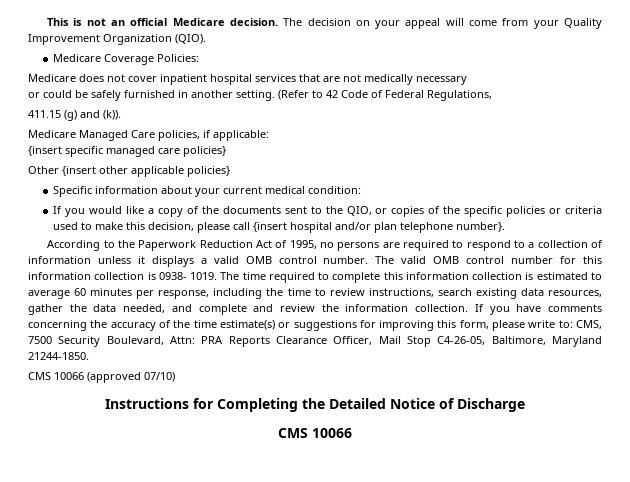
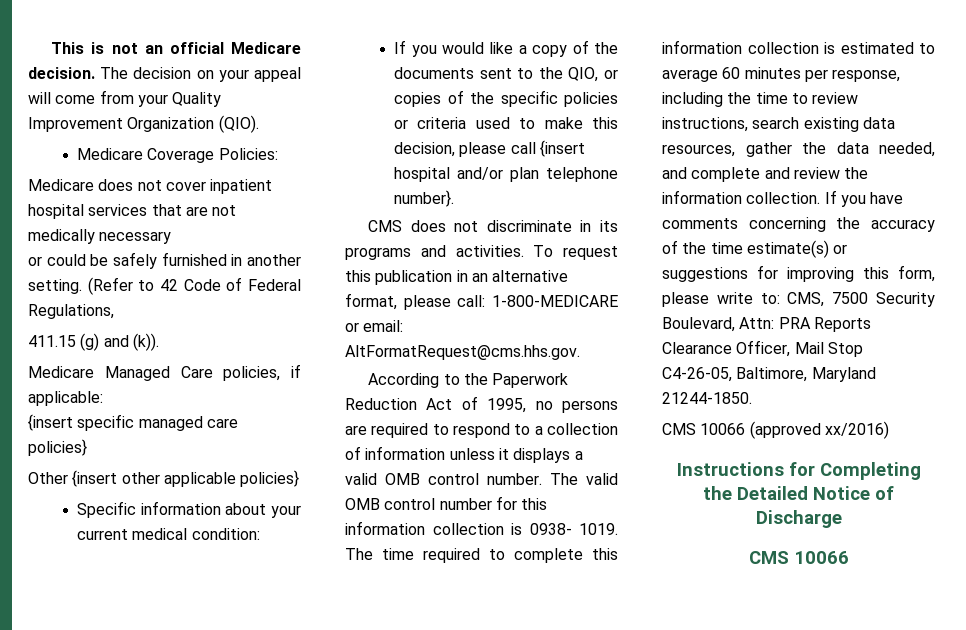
+ CMS does not discriminate in its programs and activities. To request this publication in an alternative format, please call: 1-800-MEDICARE or email: AltFormatRequest@cms.hhs.gov.
- CMS 10066 (approved 07/10)
+ CMS 10066 (approved xx/2016)

